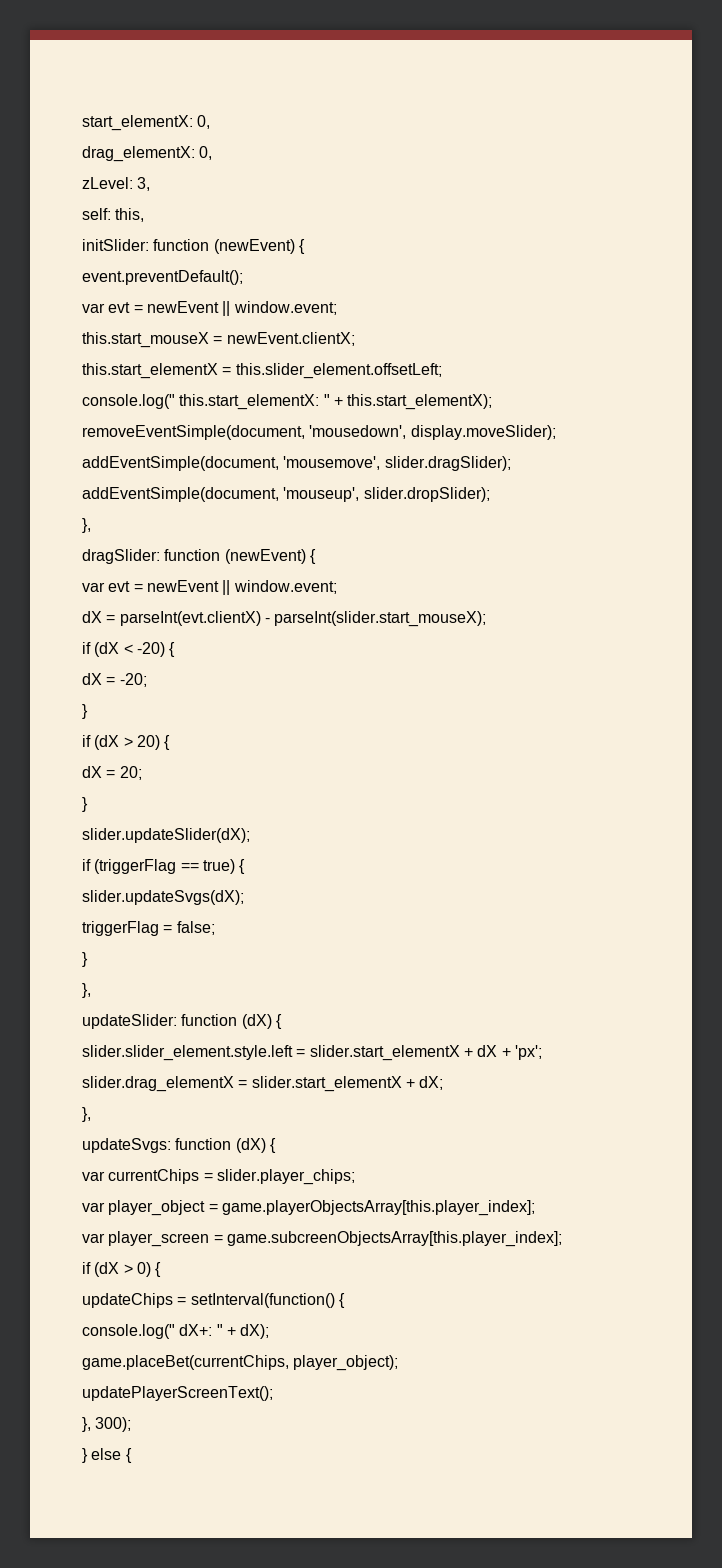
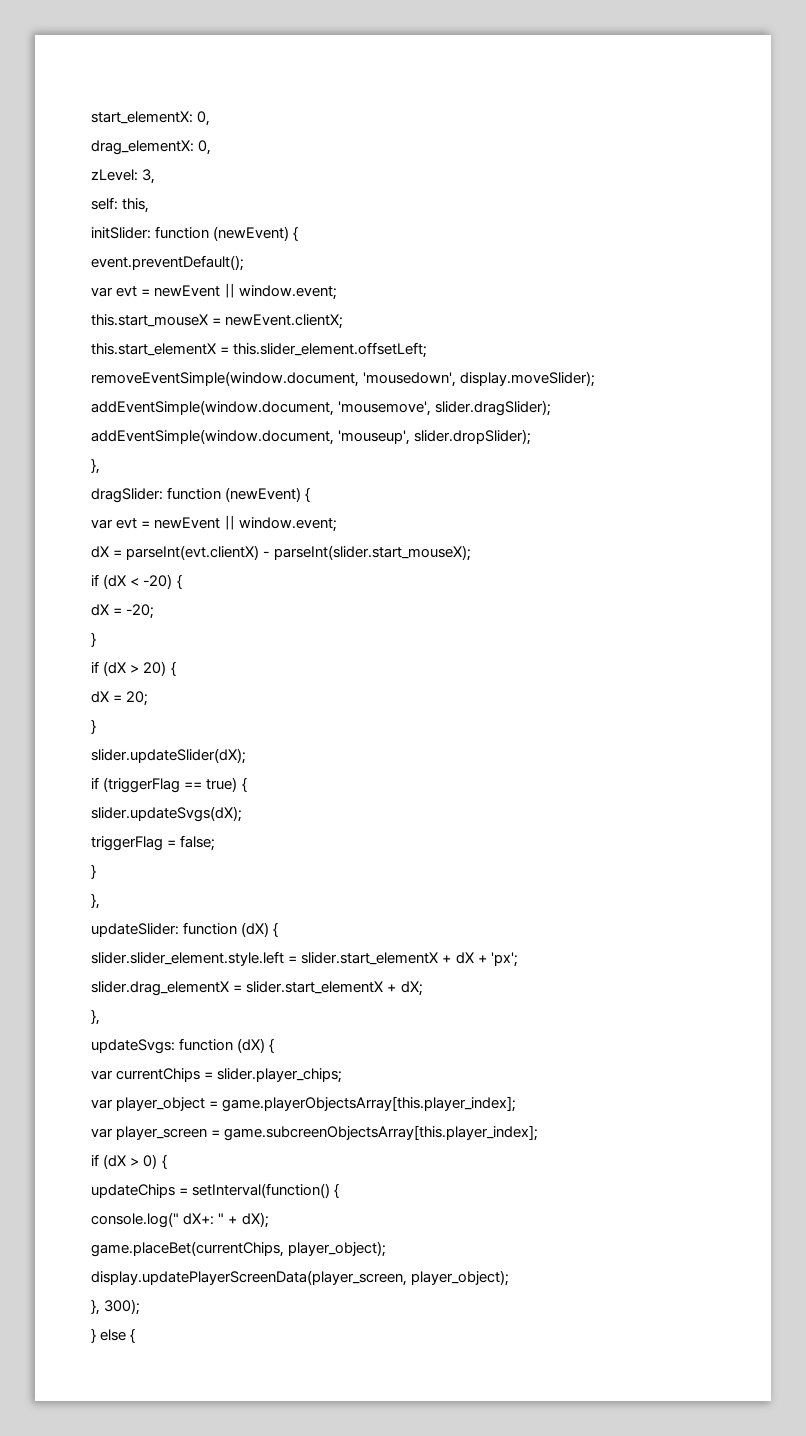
- console.log(" this.start_elementX: " + this.start_elementX);
- removeEventSimple(document, 'mousedown', display.moveSlider);
+ removeEventSimple(window.document, 'mousedown', display.moveSlider);
- addEventSimple(document, 'mousemove', slider.dragSlider);
+ addEventSimple(window.document, 'mousemove', slider.dragSlider);
- addEventSimple(document, 'mouseup', slider.dropSlider);
+ addEventSimple(window.document, 'mouseup', slider.dropSlider);
- updatePlayerScreenText();
+ display.updatePlayerScreenData(player_screen, player_object);

